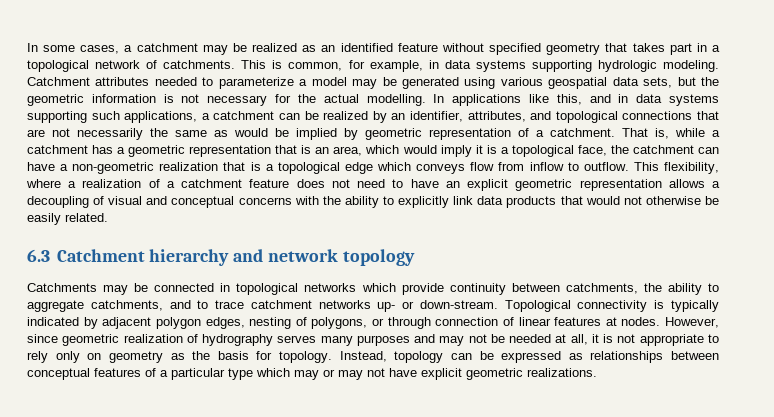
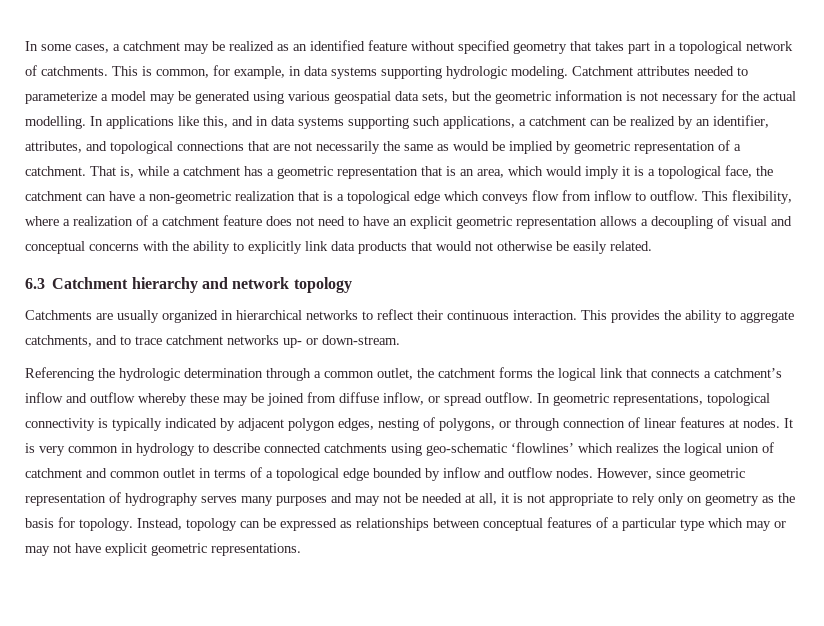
- Catchments may be connected in topological networks which provide continuity between catchments, the ability to aggregate catchments, and to trace catchment networks up- or down-stream. Topological connectivity is typically indicated by adjacent polygon edges, nesting of polygons, or through connection of linear features at nodes.
+ Catchments are usually organized in hierarchical networks to reflect their continuous interaction. This provides the ability to aggregate catchments, and to trace catchment networks up- or down-stream.
+ Referencing the hydrologic determination through a common outlet, the catchment forms the logical link that connects a catchment’s inflow and outflow whereby these may be joined from diffuse inflow, or spread outflow. In geometric representations, topological connectivity is typically indicated by adjacent polygon edges, nesting of polygons, or through connection of linear features at nodes.
+ It is very common in hydrology to describe connected catchments using geo-schematic ‘flowlines’ which realizes the logical union of catchment and common outlet in terms of a topological edge bounded by inflow and outflow nodes.
- However, since geometric realization of hydrography serves many purposes and may not be needed at all, it is not appropriate to rely only on geometry as the basis for topology.
+ However, since geometric representation of hydrography serves many purposes and may not be needed at all, it is not appropriate to rely only on geometry as the basis for topology.
- Instead, topology can be expressed as relationships between conceptual features of a particular type which may or may not have explicit geometric realizations.
+ Instead, topology can be expressed as relationships between conceptual features of a particular type which may or may not have explicit geometric representations.

